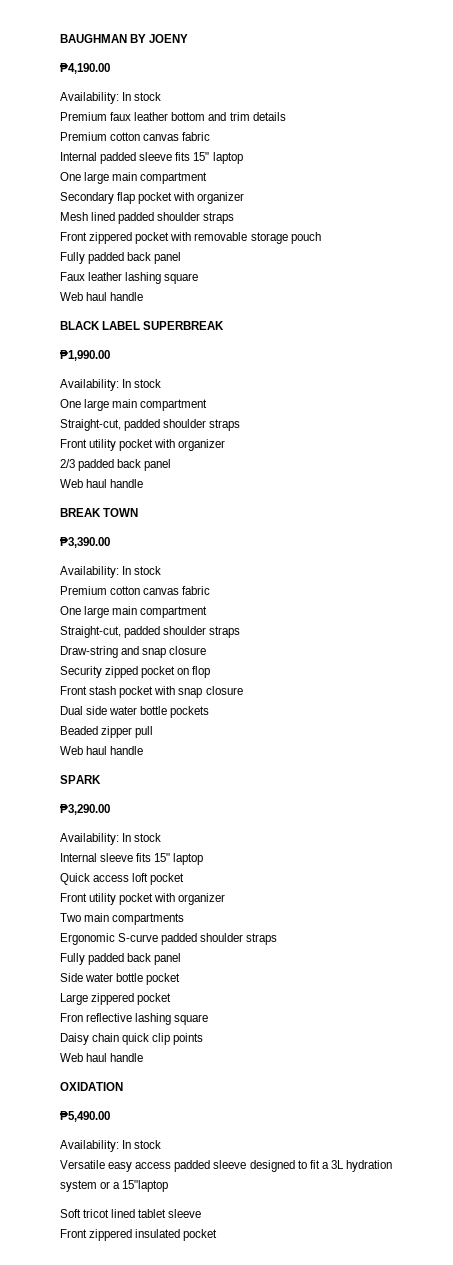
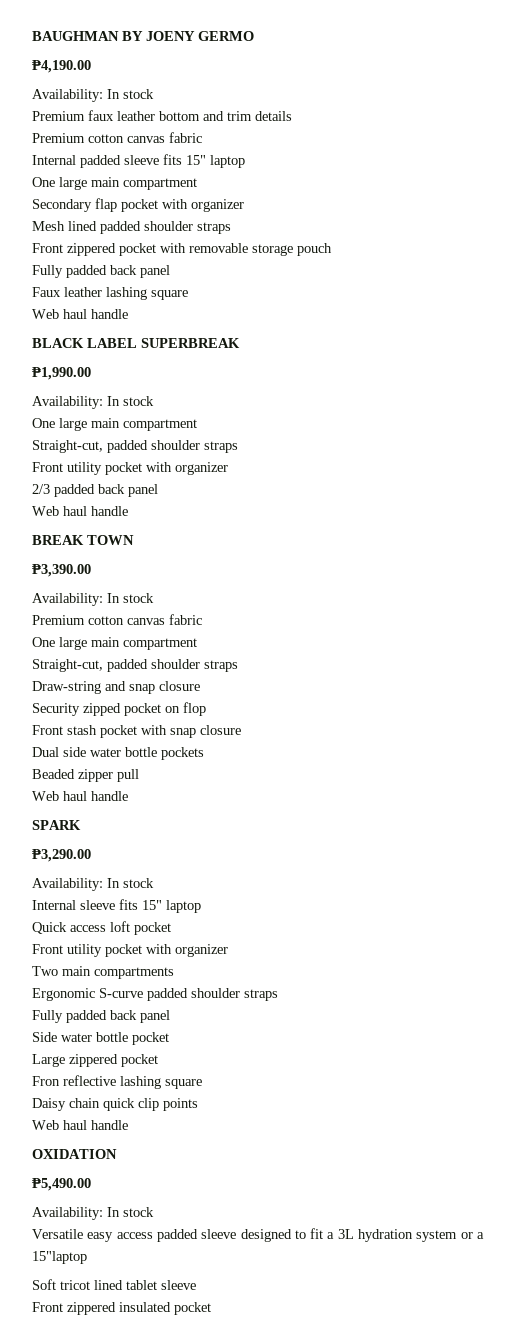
- BAUGHMAN BY JOENY
+ BAUGHMAN BY JOENY GERMO

